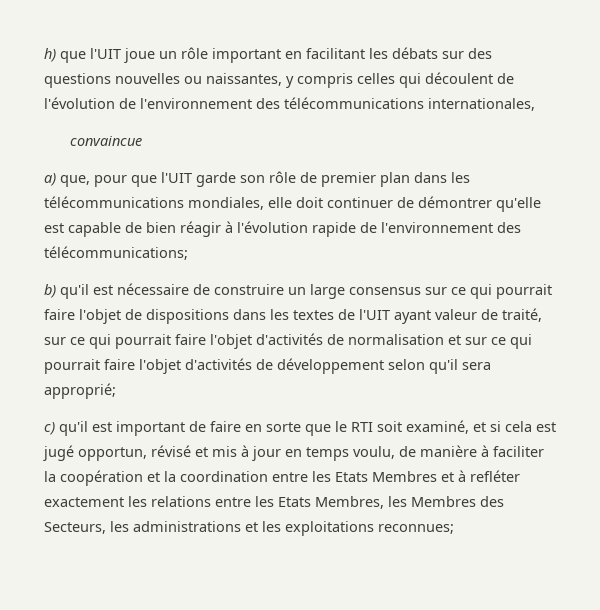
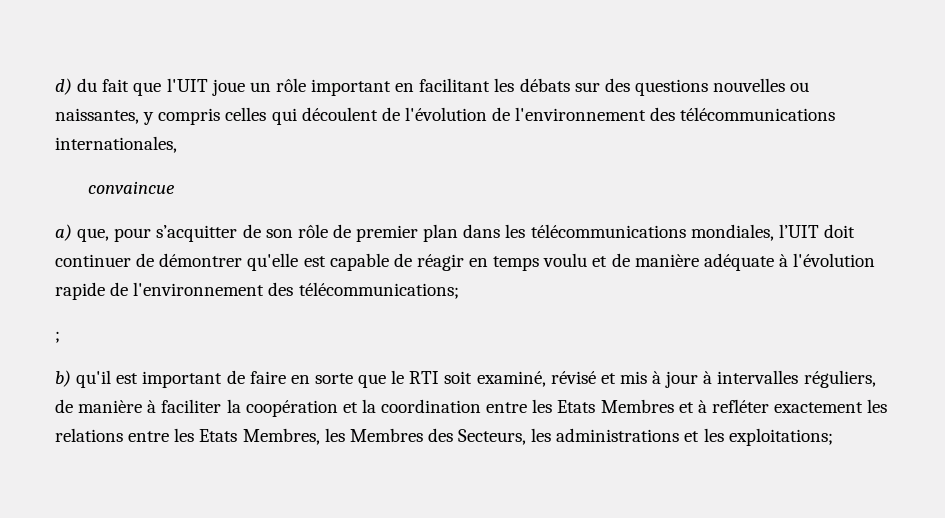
- h) que l'UIT joue un rôle important en facilitant les débats sur des questions nouvelles ou naissantes, y compris celles qui découlent de l'évolution de l'environnement des télécommunications internationales,
+ d) du fait que l'UIT joue un rôle important en facilitant les débats sur des questions nouvelles ou naissantes, y compris celles qui découlent de l'évolution de l'environnement des télécommunications internationales,
- a) que, pour que l'UIT garde son rôle de premier plan dans les télécommunications mondiales, elle doit continuer de démontrer qu'elle est capable de bien réagir à l'évolution rapide de l'environnement des télécommunications;
+ a) que, pour s’acquitter de son rôle de premier plan dans les télécommunications mondiales, l’UIT doit continuer de démontrer qu'elle est capable de réagir en temps voulu et de manière adéquate à l'évolution rapide de l'environnement des télécommunications;
+ ;
- b) qu'il est nécessaire de construire un large consensus sur ce qui pourrait faire l'objet de dispositions dans les textes de l'UIT ayant valeur de traité, sur ce qui pourrait faire l'objet d'activités de normalisation et sur ce qui pourrait faire l'objet d'activités de développement selon qu'il sera approprié;
- c) qu'il est important de faire en sorte que le RTI soit examiné, et si cela est jugé opportun, révisé et mis à jour en temps voulu, de manière à faciliter la coopération et la coordination entre les Etats Membres et à refléter exactement les relations entre les Etats Membres, les Membres des Secteurs, les administrations et les exploitations reconnues;
+ b) qu'il est important de faire en sorte que le RTI soit examiné, révisé et mis à jour à intervalles réguliers, de manière à faciliter la coopération et la coordination entre les Etats Membres et à refléter exactement les relations entre les Etats Membres, les Membres des Secteurs, les administrations et les exploitations;

